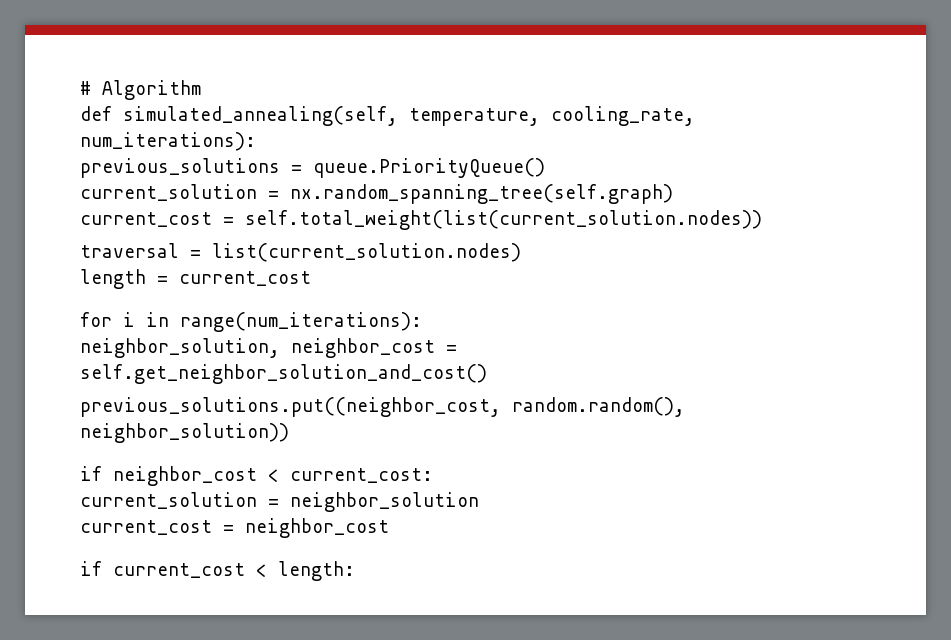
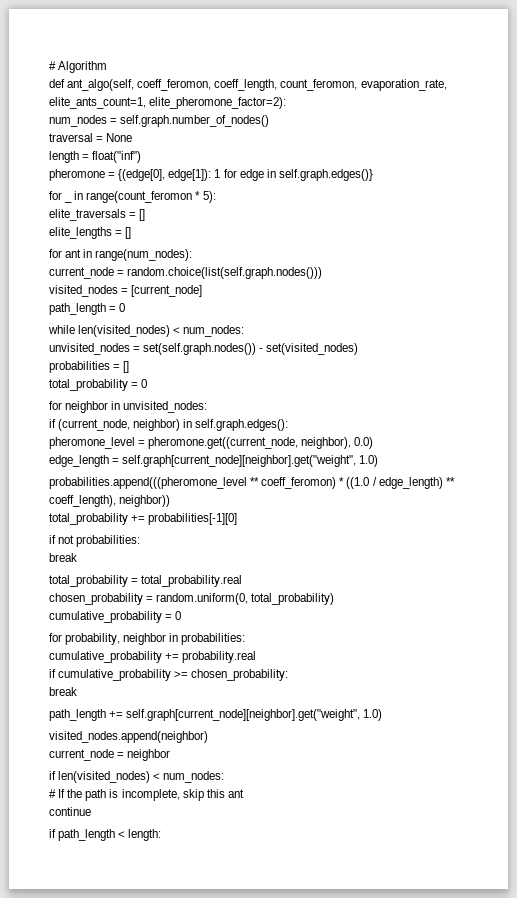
- def simulated_annealing(self, temperature, cooling_rate, num_iterations):
- previous_solutions = queue.PriorityQueue()
- current_solution = nx.random_spanning_tree(self.graph)
- current_cost = self.total_weight(list(current_solution.nodes))
+ def ant_algo(self, coeff_feromon, coeff_length, count_feromon, evaporation_rate, elite_ants_count=1, elite_pheromone_factor=2):
+ num_nodes = self.graph.number_of_nodes()
- traversal = list(current_solution.nodes)
+ traversal = None
- length = current_cost
- for i in range(num_iterations):
- neighbor_solution, neighbor_cost = self.get_neighbor_solution_and_cost()
- previous_solutions.put((neighbor_cost, random.random(), neighbor_solution))
- if neighbor_cost < current_cost:
- current_solution = neighbor_solution
- current_cost = neighbor_cost
- if current_cost < length:
+ length = float("inf")
+ pheromone = {(edge[0], edge[1]): 1 for edge in self.graph.edges()}
+ for _ in range(count_feromon * 5):
+ elite_traversals = []
+ elite_lengths = []
+ for ant in range(num_nodes):
+ current_node = random.choice(list(self.graph.nodes()))
+ visited_nodes = [current_node]
+ path_length = 0
+ while len(visited_nodes) < num_nodes:
+ unvisited_nodes = set(self.graph.nodes()) - set(visited_nodes)
+ probabilities = []
+ total_probability = 0
+ for neighbor in unvisited_nodes:
+ if (current_node, neighbor) in self.graph.edges():
+ pheromone_level = pheromone.get((current_node, neighbor), 0.0)
+ edge_length = self.graph[current_node][neighbor].get("weight", 1.0)
+ probabilities.append(((pheromone_level ** coeff_feromon) * ((1.0 / edge_length) ** coeff_length), neighbor))
+ total_probability += probabilities[-1][0]
+ if not probabilities:
+ break
+ total_probability = total_probability.real
+ chosen_probability = random.uniform(0, total_probability)
+ cumulative_probability = 0
+ for probability, neighbor in probabilities:
+ cumulative_probability += probability.real
+ if cumulative_probability >= chosen_probability:
+ break
+ path_length += self.graph[current_node][neighbor].get("weight", 1.0)
+ visited_nodes.append(neighbor)
+ current_node = neighbor
+ if len(visited_nodes) < num_nodes:
+ # If the path is incomplete, skip this ant
+ continue
+ if path_length < length:

